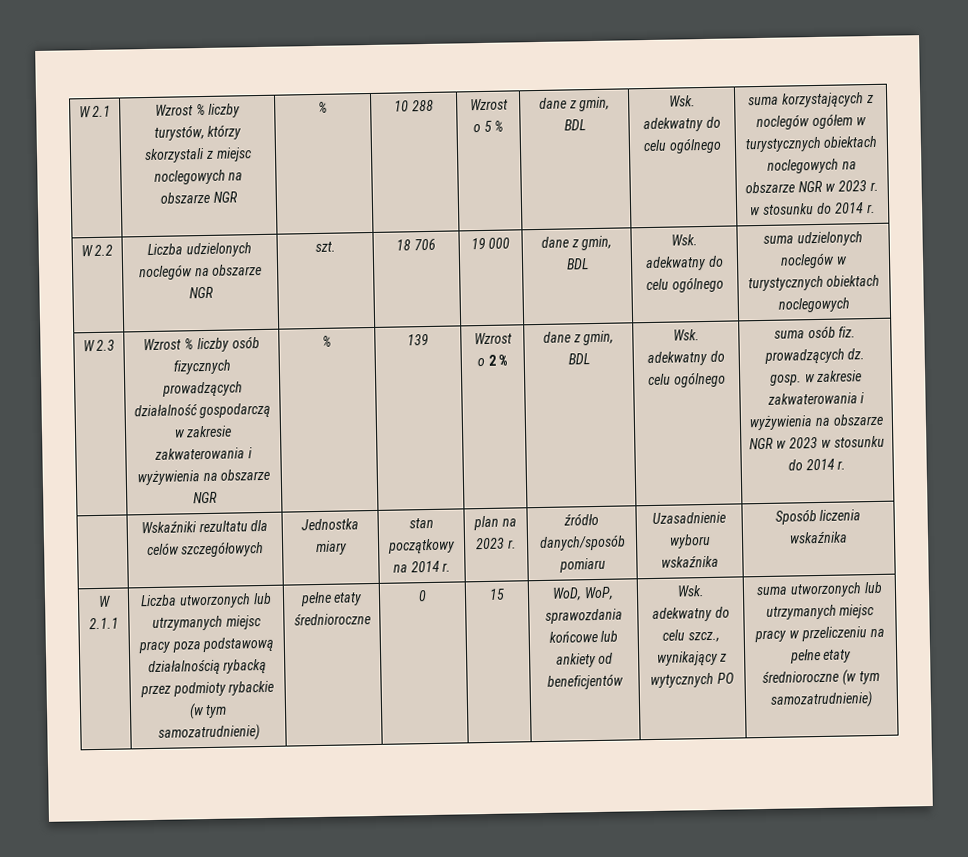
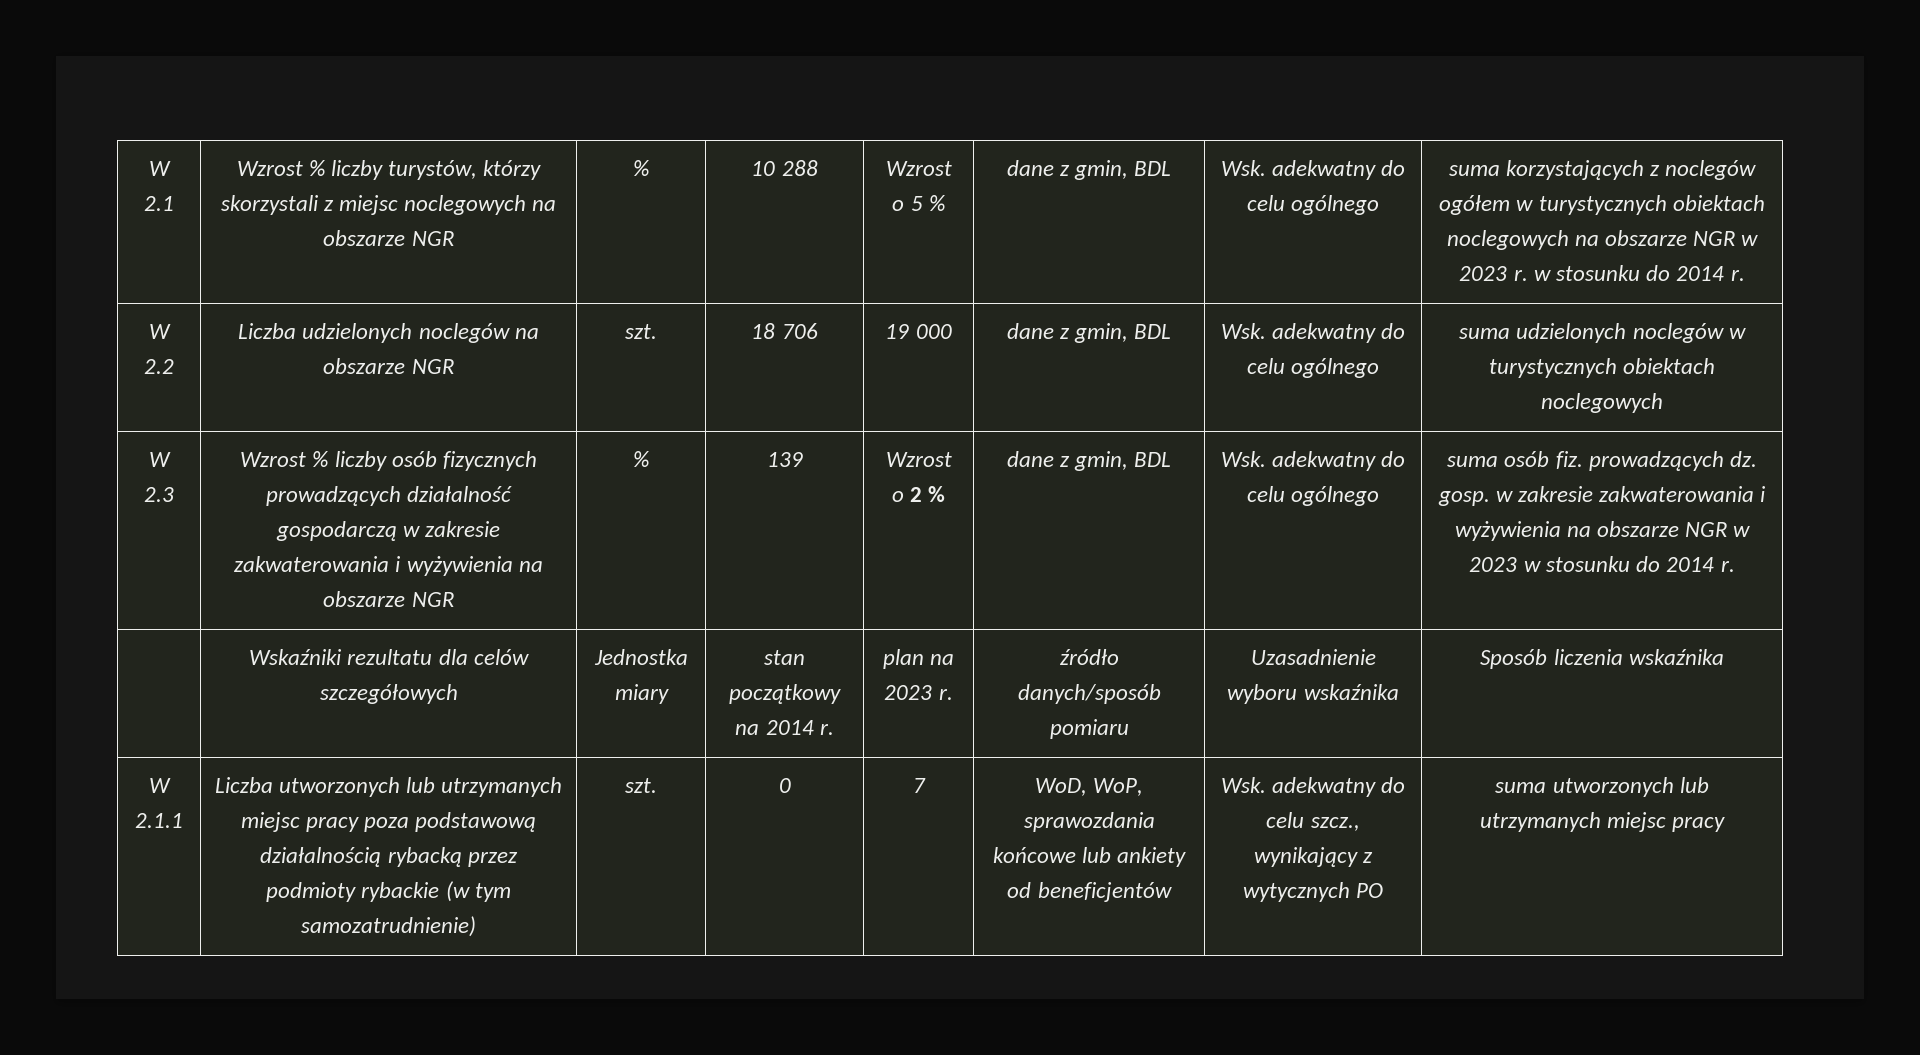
- Liczba utworzonych lub utrzymanych miejsc pracy poza podstawową działalnością rybacką przez podmioty rybackie (w tym samozatrudnienie) | pełne etaty średnioroczne
+ Liczba utworzonych lub utrzymanych miejsc pracy poza podstawową działalnością rybacką przez podmioty rybackie (w tym samozatrudnienie) | szt.
- 15
+ 7
- suma utworzonych lub utrzymanych miejsc pracy w przeliczeniu na pełne etaty średnioroczne (w tym samozatrudnienie)
+ suma utworzonych lub utrzymanych miejsc pracy

